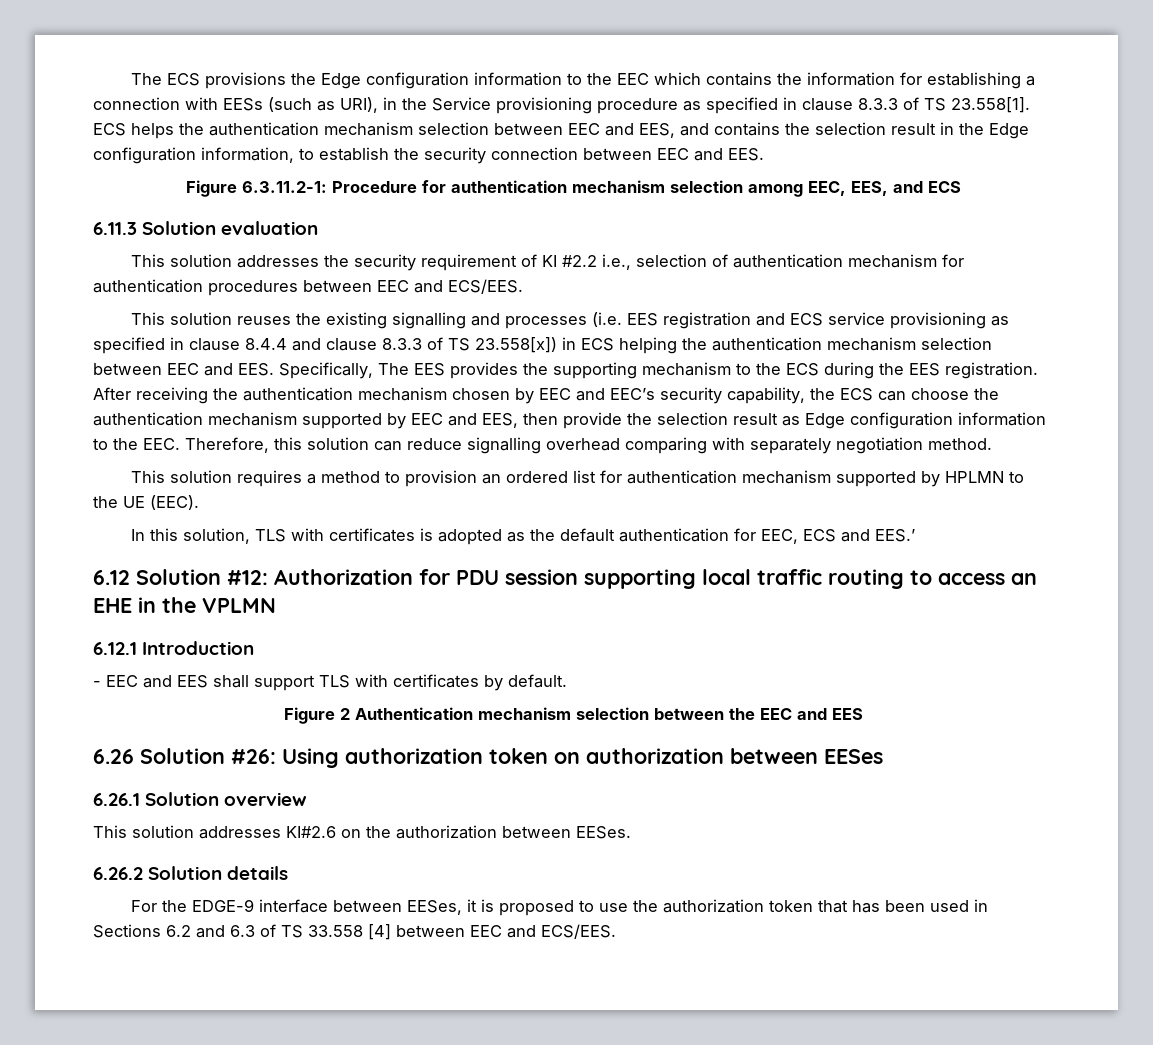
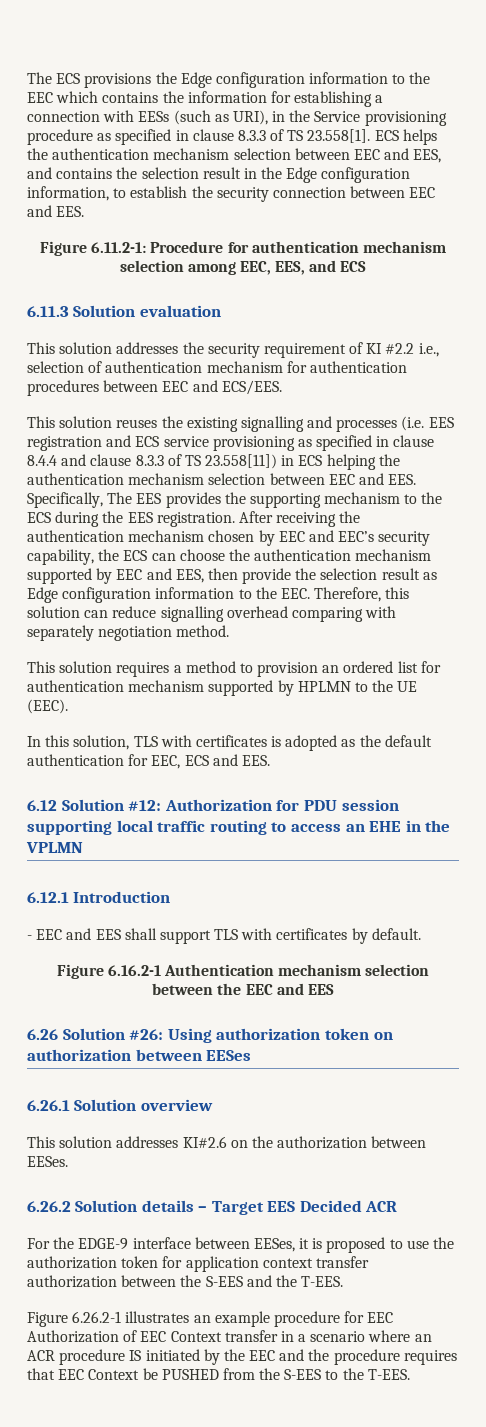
- Figure 6.3.11.2-1: Procedure for authentication mechanism selection among EEC, EES, and ECS
+ Figure 6.11.2-1: Procedure for authentication mechanism selection among EEC, EES, and ECS
- This solution reuses the existing signalling and processes (i.e. EES registration and ECS service provisioning as specified in clause 8.4.4 and clause 8.3.3 of TS 23.558[x]) in ECS helping the authentication mechanism selection between EEC and EES. Specifically, The EES provides the supporting mechanism to the ECS during the EES registration.
+ This solution reuses the existing signalling and processes (i.e. EES registration and ECS service provisioning as specified in clause 8.4.4 and clause 8.3.3 of TS 23.558[11]) in ECS helping the authentication mechanism selection between EEC and EES. Specifically, The EES provides the supporting mechanism to the ECS during the EES registration.
- In this solution, TLS with certificates is adopted as the default authentication for EEC, ECS and EES.’
+ In this solution, TLS with certificates is adopted as the default authentication for EEC, ECS and EES.
- Figure 2 Authentication mechanism selection between the EEC and EES
+ Figure 6.16.2-1 Authentication mechanism selection between the EEC and EES
- 6.26.2 Solution details
+ 6.26.2 Solution details – Target EES Decided ACR
- For the EDGE-9 interface between EESes, it is proposed to use the authorization token that has been used in Sections 6.2 and 6.3 of TS 33.558 [4] between EEC and ECS/EES.
+ For the EDGE-9 interface between EESes, it is proposed to use the authorization token for application context transfer authorization between the S-EES and the T-EES.
+ Figure 6.26.2-1 illustrates an example procedure for EEC Authorization of EEC Context transfer in a scenario where an ACR procedure IS initiated by the EEC and the procedure requires that EEC Context be PUSHED from the S-EES to the T-EES.

